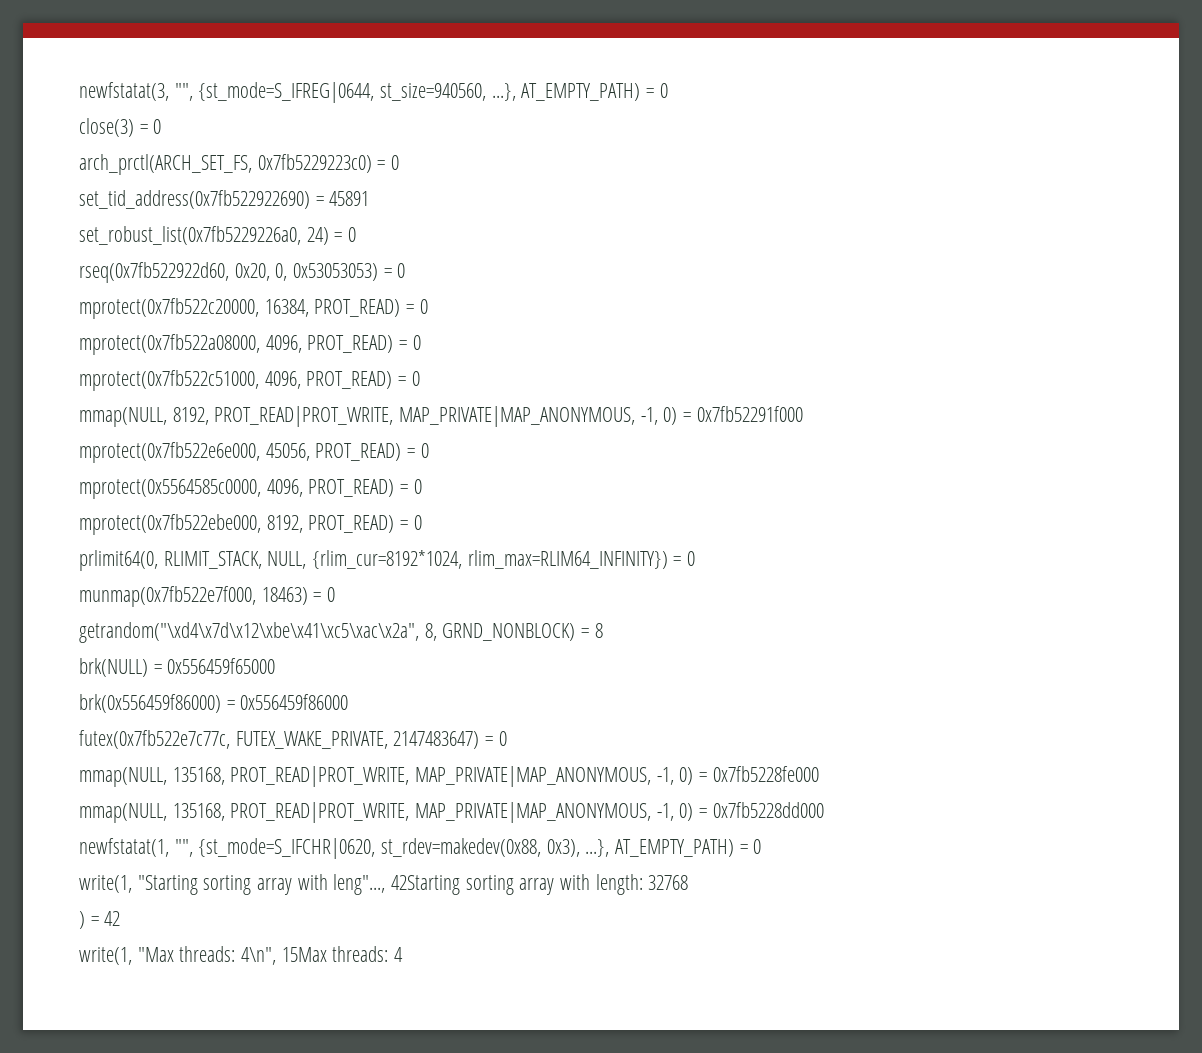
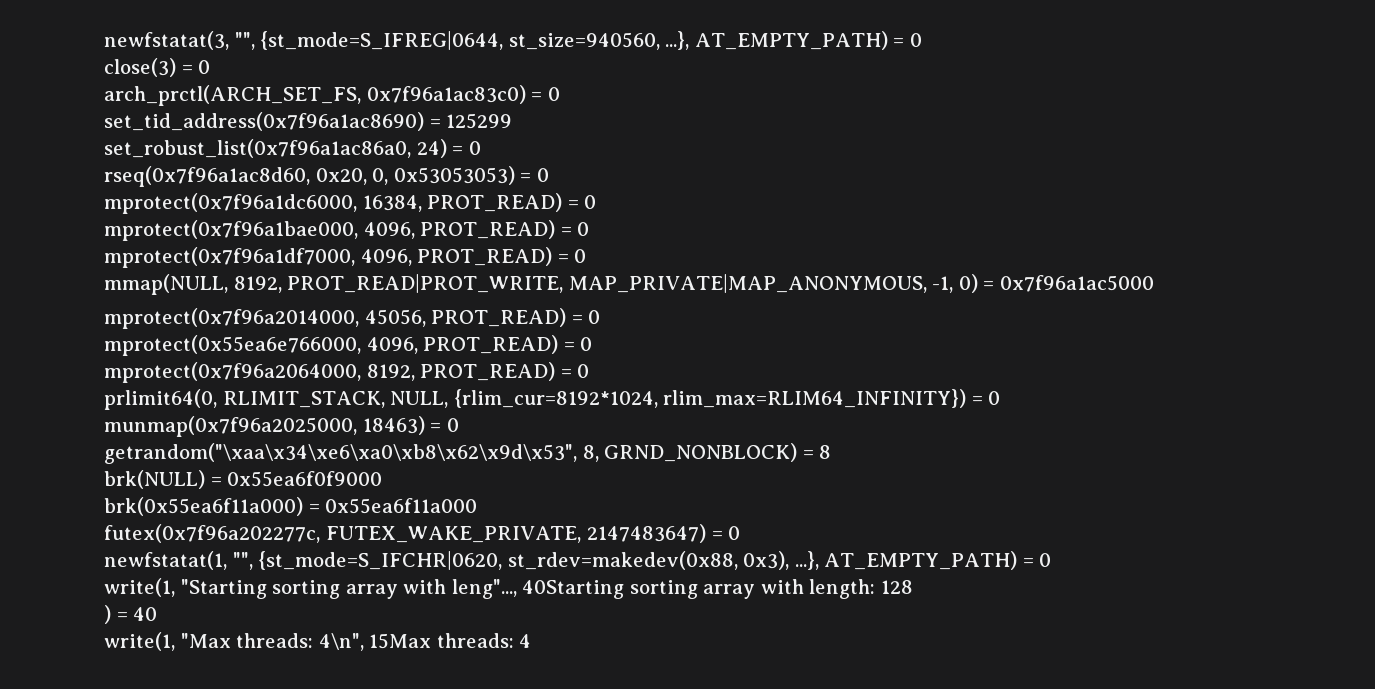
- arch_prctl(ARCH_SET_FS, 0x7fb5229223c0) = 0
- set_tid_address(0x7fb522922690) = 45891
- set_robust_list(0x7fb5229226a0, 24) = 0
+ arch_prctl(ARCH_SET_FS, 0x7f96a1ac83c0) = 0
+ set_tid_address(0x7f96a1ac8690) = 125299
+ set_robust_list(0x7f96a1ac86a0, 24) = 0
- rseq(0x7fb522922d60, 0x20, 0, 0x53053053) = 0
+ rseq(0x7f96a1ac8d60, 0x20, 0, 0x53053053) = 0
- mprotect(0x7fb522c20000, 16384, PROT_READ) = 0
+ mprotect(0x7f96a1dc6000, 16384, PROT_READ) = 0
- mprotect(0x7fb522a08000, 4096, PROT_READ) = 0
- mprotect(0x7fb522c51000, 4096, PROT_READ) = 0
+ mprotect(0x7f96a1bae000, 4096, PROT_READ) = 0
+ mprotect(0x7f96a1df7000, 4096, PROT_READ) = 0
- mmap(NULL, 8192, PROT_READ|PROT_WRITE, MAP_PRIVATE|MAP_ANONYMOUS, -1, 0) = 0x7fb52291f000
- mprotect(0x7fb522e6e000, 45056, PROT_READ) = 0
+ mmap(NULL, 8192, PROT_READ|PROT_WRITE, MAP_PRIVATE|MAP_ANONYMOUS, -1, 0) = 0x7f96a1ac5000
+ mprotect(0x7f96a2014000, 45056, PROT_READ) = 0
- mprotect(0x5564585c0000, 4096, PROT_READ) = 0
- mprotect(0x7fb522ebe000, 8192, PROT_READ) = 0
+ mprotect(0x55ea6e766000, 4096, PROT_READ) = 0
+ mprotect(0x7f96a2064000, 8192, PROT_READ) = 0
- munmap(0x7fb522e7f000, 18463) = 0
+ munmap(0x7f96a2025000, 18463) = 0
- getrandom("\xd4\x7d\x12\xbe\x41\xc5\xac\x2a", 8, GRND_NONBLOCK) = 8
+ getrandom("\xaa\x34\xe6\xa0\xb8\x62\x9d\x53", 8, GRND_NONBLOCK) = 8
- brk(NULL) = 0x556459f65000
- brk(0x556459f86000) = 0x556459f86000
- futex(0x7fb522e7c77c, FUTEX_WAKE_PRIVATE, 2147483647) = 0
+ brk(NULL) = 0x55ea6f0f9000
+ brk(0x55ea6f11a000) = 0x55ea6f11a000
+ futex(0x7f96a202277c, FUTEX_WAKE_PRIVATE, 2147483647) = 0
- mmap(NULL, 135168, PROT_READ|PROT_WRITE, MAP_PRIVATE|MAP_ANONYMOUS, -1, 0) = 0x7fb5228fe000
- mmap(NULL, 135168, PROT_READ|PROT_WRITE, MAP_PRIVATE|MAP_ANONYMOUS, -1, 0) = 0x7fb5228dd000
- write(1, "Starting sorting array with leng"..., 42Starting sorting array with length: 32768
+ write(1, "Starting sorting array with leng"..., 40Starting sorting array with length: 128
- ) = 42
+ ) = 40

